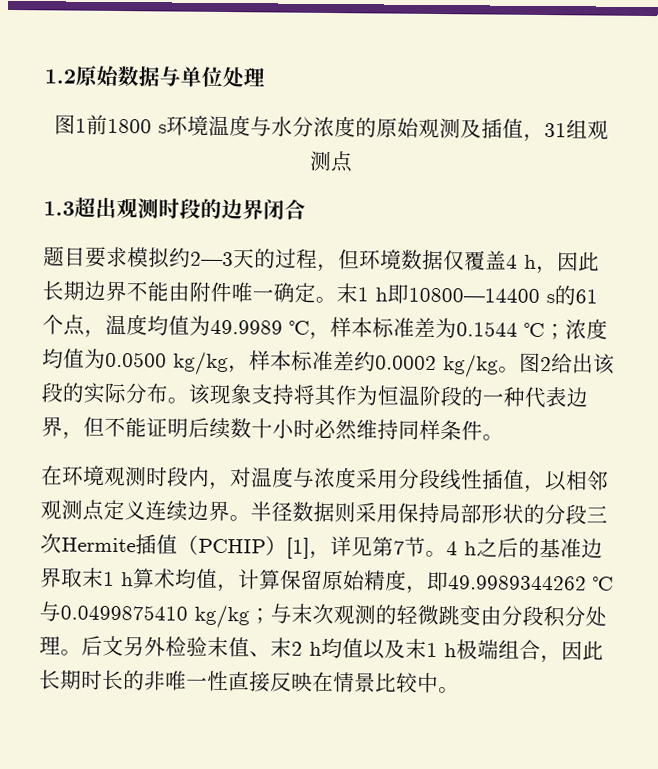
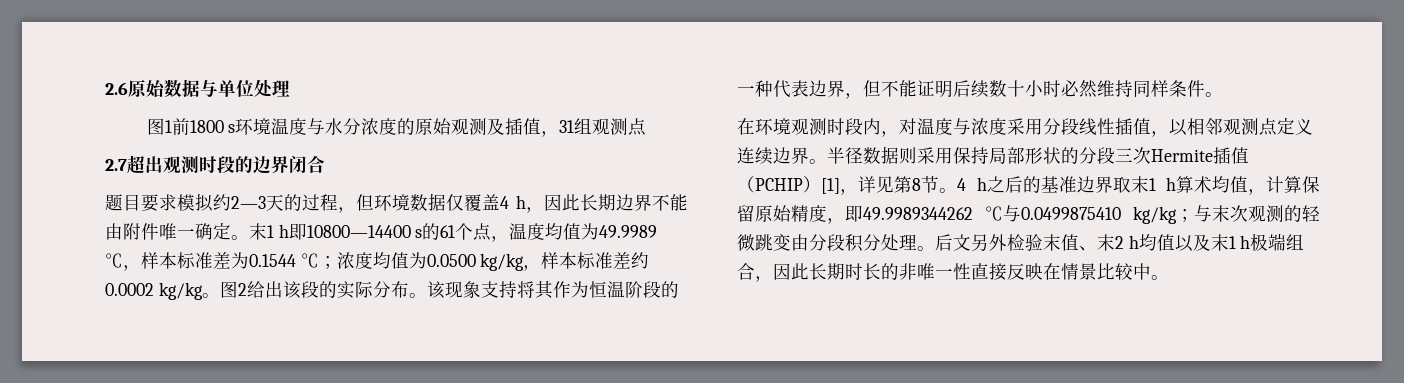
- 1.2原始数据与单位处理
+ 2.6原始数据与单位处理
- 1.3超出观测时段的边界闭合
+ 2.7超出观测时段的边界闭合
- 半径数据则采用保持局部形状的分段三次Hermite插值（PCHIP）[1]，详见第7节。
+ 半径数据则采用保持局部形状的分段三次Hermite插值（PCHIP）[1]，详见第8节。

